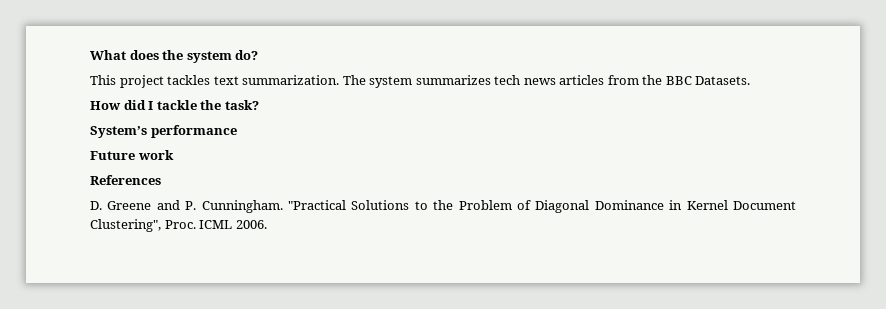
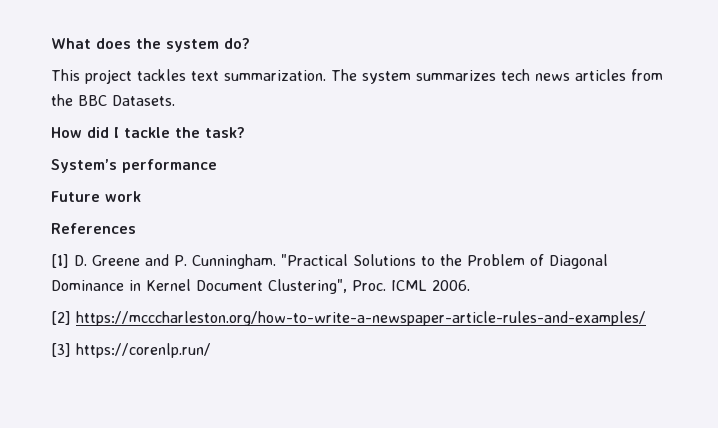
- D. Greene and P. Cunningham.
+ [1] D. Greene and P. Cunningham.
+ [2] https://mcccharleston.org/how-to-write-a-newspaper-article-rules-and-examples/
+ [3] https://corenlp.run/

